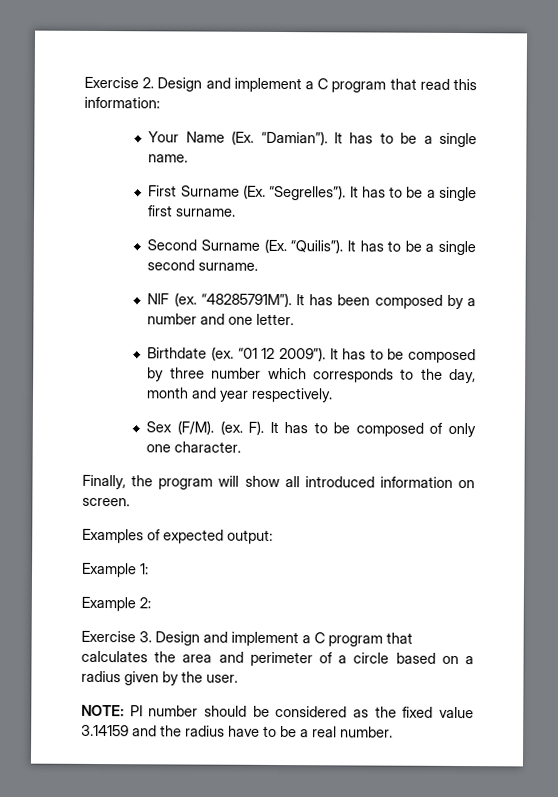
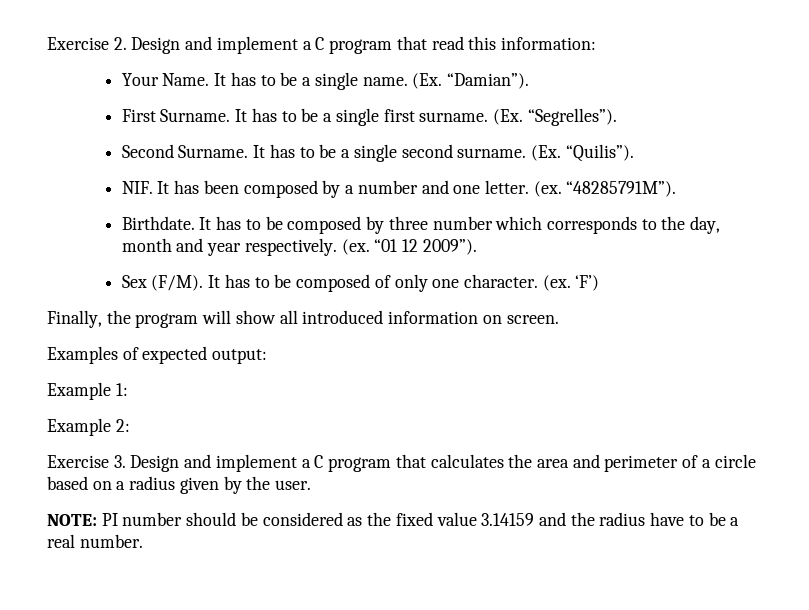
- Your Name (Ex. “Damian”).
+ Your Name.
+ (Ex. “Damian”).
- First Surname (Ex. “Segrelles”).
+ First Surname.
+ (Ex. “Segrelles”).
- Second Surname (Ex. “Quilis”).
+ Second Surname.
- It has to be a single second surname.
- NIF (ex. “48285791M”). It has been composed by a number and one letter.
- Birthdate (ex. “01 12 2009”).
+ It has to be a single second surname. (Ex. “Quilis”).
+ NIF. It has been composed by a number and one letter. (ex. “48285791M”).
+ Birthdate.
+ (ex. “01 12 2009”).
- (ex. F). It has to be composed of only one character.
+ It has to be composed of only one character. (ex. ‘F’)

